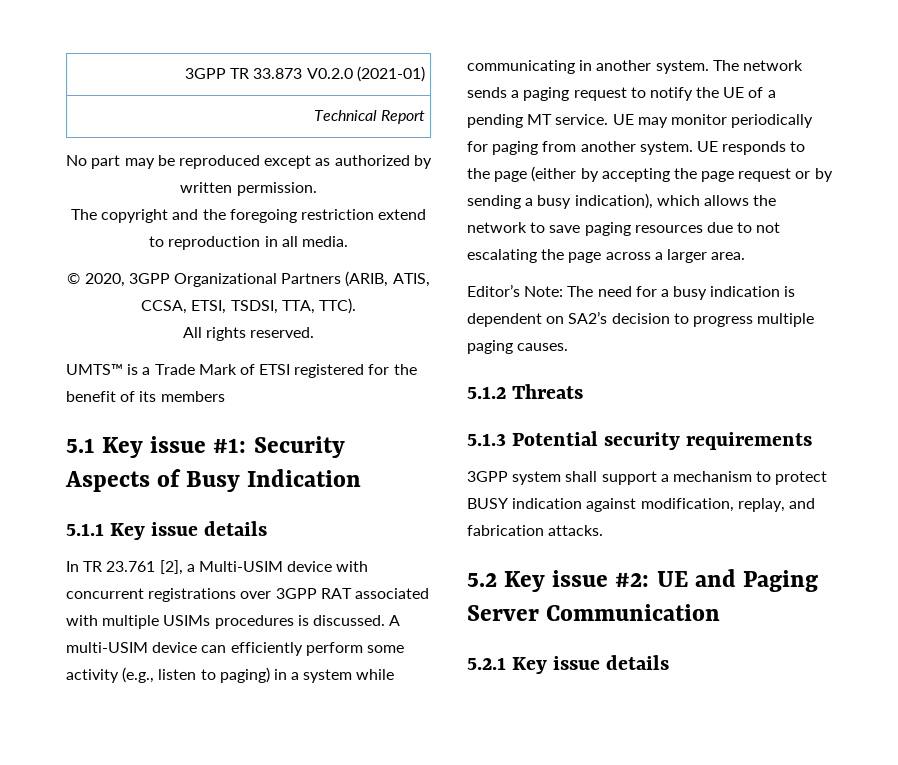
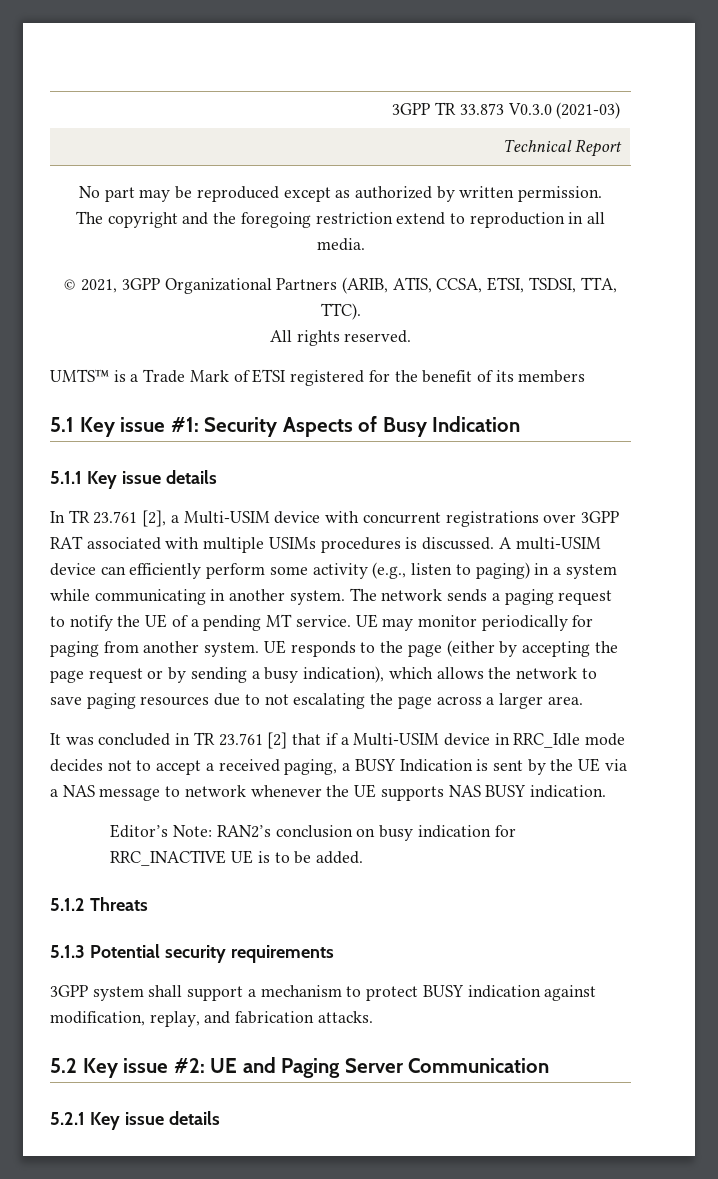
- 3GPP TR 33.873 V0.2.0 (2021-01)
+ 3GPP TR 33.873 V0.3.0 (2021-03)
- © 2020, 3GPP Organizational Partners (ARIB, ATIS, CCSA, ETSI, TSDSI, TTA, TTC).
+ © 2021, 3GPP Organizational Partners (ARIB, ATIS, CCSA, ETSI, TSDSI, TTA, TTC).
- Editor’s Note: The need for a busy indication is dependent on SA2’s decision to progress multiple paging causes.
+ It was concluded in TR 23.761 [2] that if a Multi-USIM device in RRC_Idle mode decides not to accept a received paging, a BUSY Indication is sent by the UE via a NAS message to network whenever the UE supports NAS BUSY indication.
+ Editor’s Note: RAN2’s conclusion on busy indication for RRC_INACTIVE UE is to be added.

